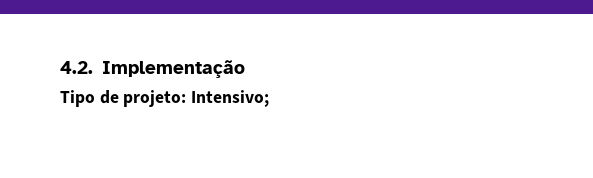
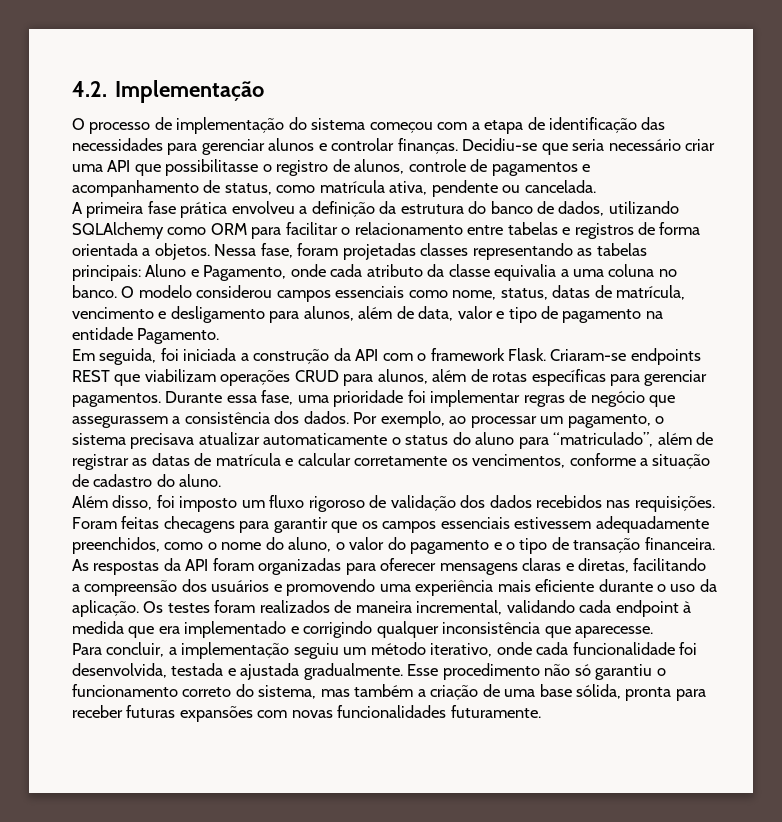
- Tipo de projeto: Intensivo;
+ O processo de implementação do sistema começou com a etapa de identificação das necessidades para gerenciar alunos e controlar finanças. Decidiu-se que seria necessário criar uma API que possibilitasse o registro de alunos, controle de pagamentos e acompanhamento de status, como matrícula ativa, pendente ou cancelada.
+ A primeira fase prática envolveu a definição da estrutura do banco de dados, utilizando SQLAlchemy como ORM para facilitar o relacionamento entre tabelas e registros de forma orientada a objetos. Nessa fase, foram projetadas classes representando as tabelas principais: Aluno e Pagamento, onde cada atributo da classe equivalia a uma coluna no banco. O modelo considerou campos essenciais como nome, status, datas de matrícula, vencimento e desligamento para alunos, além de data, valor e tipo de pagamento na entidade Pagamento.
+ Em seguida, foi iniciada a construção da API com o framework Flask. Criaram-se endpoints REST que viabilizam operações CRUD para alunos, além de rotas específicas para gerenciar pagamentos. Durante essa fase, uma prioridade foi implementar regras de negócio que assegurassem a consistência dos dados. Por exemplo, ao processar um pagamento, o sistema precisava atualizar automaticamente o status do aluno para “matriculado”, além de registrar as datas de matrícula e calcular corretamente os vencimentos, conforme a situação de cadastro do aluno.
+ Além disso, foi imposto um fluxo rigoroso de validação dos dados recebidos nas requisições. Foram feitas checagens para garantir que os campos essenciais estivessem adequadamente preenchidos, como o nome do aluno, o valor do pagamento e o tipo de transação financeira. As respostas da API foram organizadas para oferecer mensagens claras e diretas, facilitando a compreensão dos usuários e promovendo uma experiência mais eficiente durante o uso da aplicação. Os testes foram realizados de maneira incremental, validando cada endpoint à medida que era implementado e corrigindo qualquer inconsistência que aparecesse.
+ Para concluir, a implementação seguiu um método iterativo, onde cada funcionalidade foi desenvolvida, testada e ajustada gradualmente. Esse procedimento não só garantiu o funcionamento correto do sistema, mas também a criação de uma base sólida, pronta para receber futuras expansões com novas funcionalidades futuramente.

